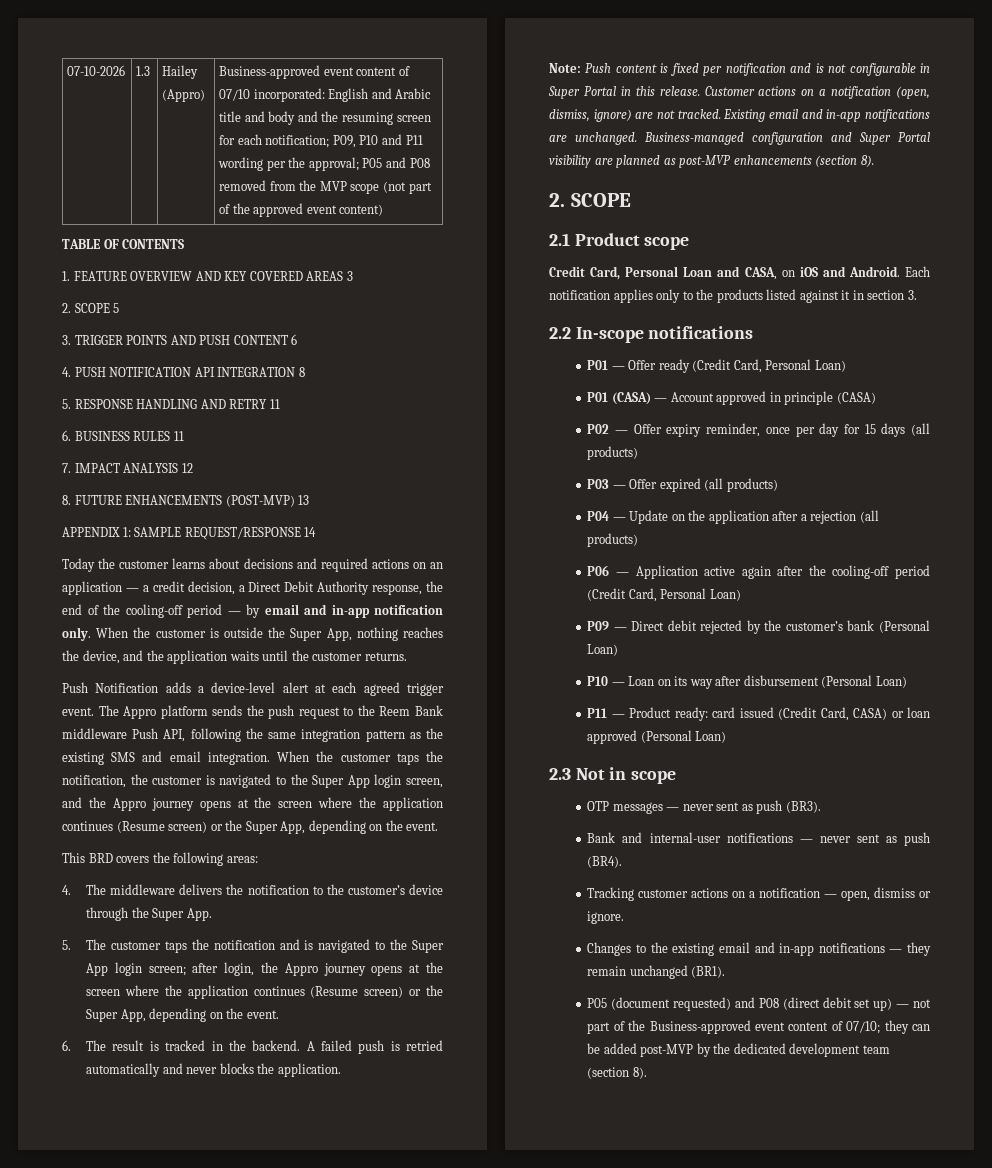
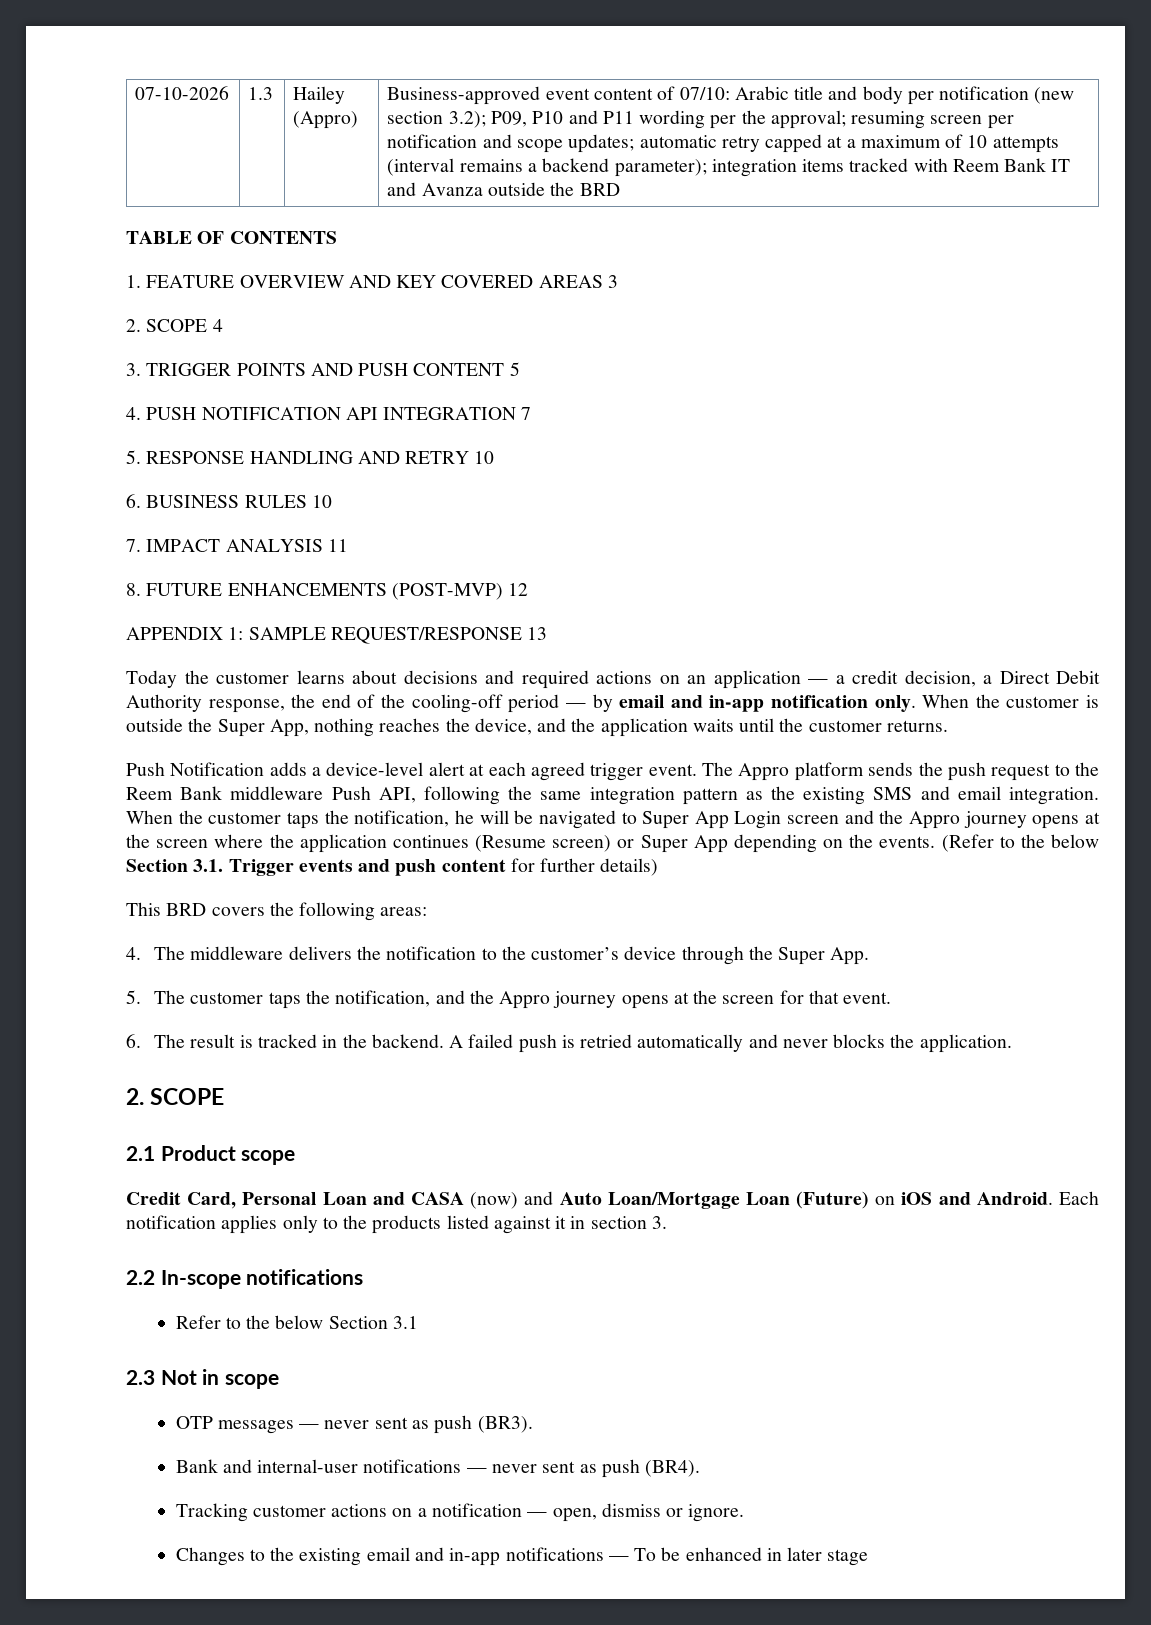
- Business-approved event content of 07/10 incorporated: English and Arabic title and body and the resuming screen for each notification; P09, P10 and P11 wording per the approval; P05 and P08 removed from the MVP scope (not part of the approved event content)
+ Business-approved event content of 07/10: Arabic title and body per notification (new section 3.2); P09, P10 and P11 wording per the approval; resuming screen per notification and scope updates; automatic retry capped at a maximum of 10 attempts (interval remains a backend parameter); integration items tracked with Reem Bank IT and Avanza outside the BRD
- 2. SCOPE 5
+ 2. SCOPE 4
- 3. TRIGGER POINTS AND PUSH CONTENT 6
+ 3. TRIGGER POINTS AND PUSH CONTENT 5
- 4. PUSH NOTIFICATION API INTEGRATION 8
+ 4. PUSH NOTIFICATION API INTEGRATION 7
- 5. RESPONSE HANDLING AND RETRY 11
+ 5. RESPONSE HANDLING AND RETRY 10
- 6. BUSINESS RULES 11
+ 6. BUSINESS RULES 10
- 7. IMPACT ANALYSIS 12
+ 7. IMPACT ANALYSIS 11
- 8. FUTURE ENHANCEMENTS (POST-MVP) 13
+ 8. FUTURE ENHANCEMENTS (POST-MVP) 12
- APPENDIX 1: SAMPLE REQUEST/RESPONSE 14
+ APPENDIX 1: SAMPLE REQUEST/RESPONSE 13
- When the customer taps the notification, the customer is navigated to the Super App login screen, and the Appro journey opens at the screen where the application continues (Resume screen) or the Super App, depending on the event.
+ When the customer taps the notification, he will be navigated to Super App Login screen and the Appro journey opens at the screen where the application continues (Resume screen) or Super App depending on the events. (Refer to the below Section 3.1. Trigger events and push content for further details)
- 5. The customer taps the notification and is navigated to the Super App login screen; after login, the Appro journey opens at the screen where the application continues (Resume screen) or the Super App, depending on the event.
+ 5. The customer taps the notification, and the Appro journey opens at the screen for that event.
- Note: Push content is fixed per notification and is not configurable in Super Portal in this release. Customer actions on a notification (open, dismiss, ignore) are not tracked. Existing email and in-app notifications are unchanged. Business-managed configuration and Super Portal visibility are planned as post-MVP enhancements (section 8).
- Credit Card, Personal Loan and CASA, on iOS and Android.
+ Credit Card, Personal Loan and CASA (now) and Auto Loan/Mortgage Loan (Future) on iOS and Android.
- P01 — Offer ready (Credit Card, Personal Loan)
- P01 (CASA) — Account approved in principle (CASA)
- P02 — Offer expiry reminder, once per day for 15 days (all products)
- P03 — Offer expired (all products)
- P04 — Update on the application after a rejection (all products)
- P06 — Application active again after the cooling-off period (Credit Card, Personal Loan)
- P09 — Direct debit rejected by the customer’s bank (Personal Loan)
- P10 — Loan on its way after disbursement (Personal Loan)
- P11 — Product ready: card issued (Credit Card, CASA) or loan approved (Personal Loan)
+ Refer to the below Section 3.1
- Changes to the existing email and in-app notifications — they remain unchanged (BR1).
- P05 (document requested) and P08 (direct debit set up) — not part of the Business-approved event content of 07/10; they can be added post-MVP by the dedicated development team (section 8).
+ Changes to the existing email and in-app notifications — To be enhanced in later stage

